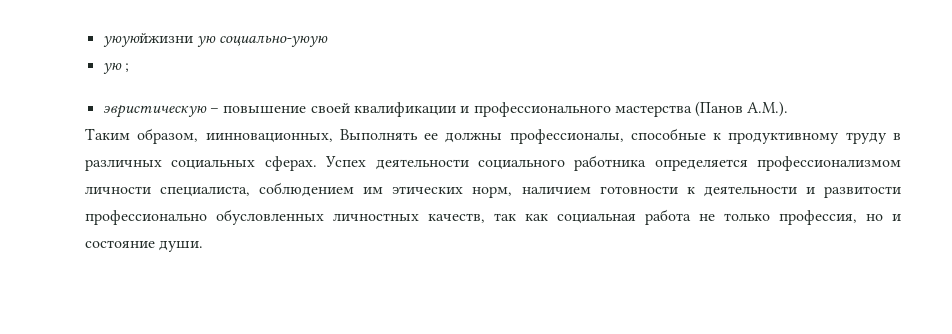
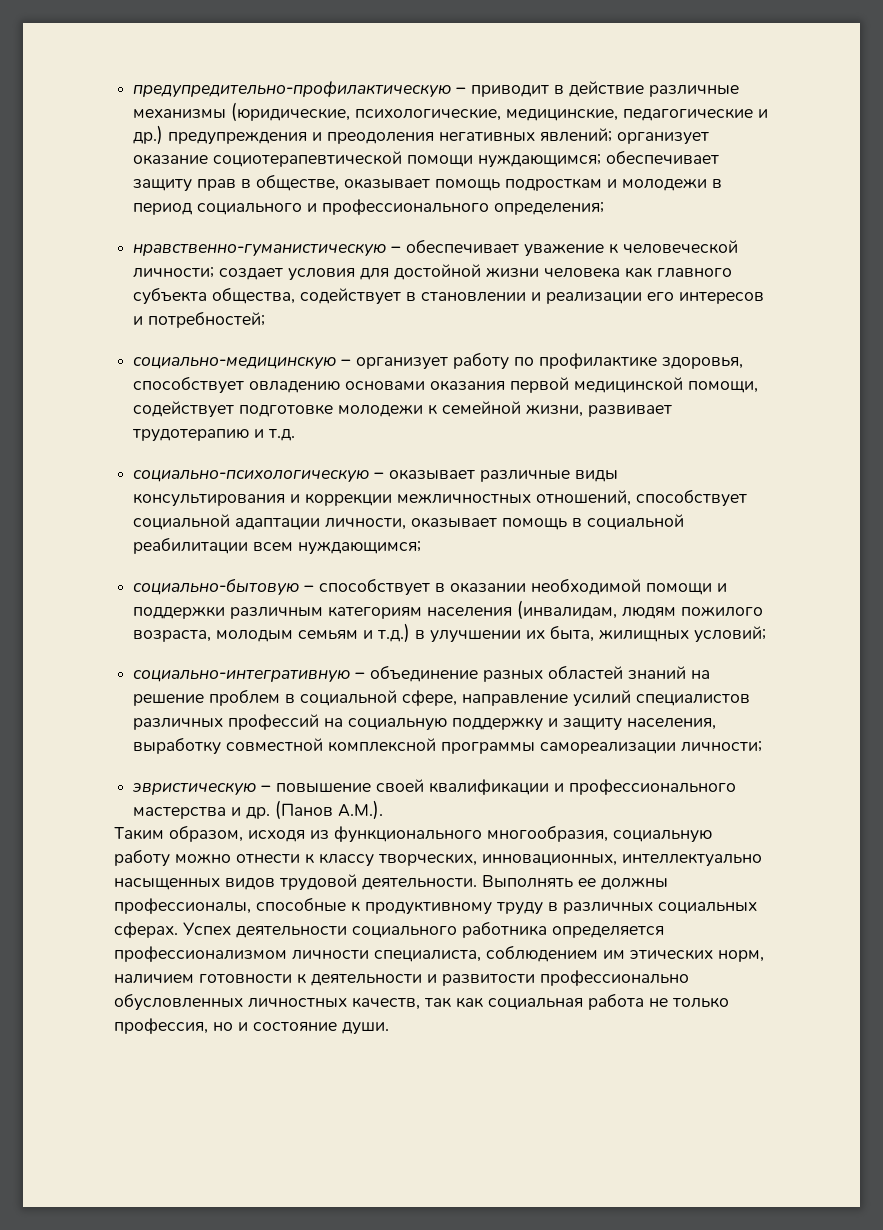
- уюуюйжизни ую социально-уюую
- ую ;
+ предупредительно-профилактическую – приводит в действие различные механизмы (юридические, психологические, медицинские, педагогические и др.) предупреждения и преодоления негативных явлений; организует оказание социотерапевтической помощи нуждающимся; обеспечивает защиту прав в обществе, оказывает помощь подросткам и молодежи в период социального и профессионального определения;
+ нравственно-гуманистическую – обеспечивает уважение к человеческой личности; создает условия для достойной жизни человека как главного субъекта общества, содействует в становлении и реализации его интересов и потребностей;
+ социально-медицинскую – организует работу по профилактике здоровья, способствует овладению основами оказания первой медицинской помощи, содействует подготовке молодежи к семейной жизни, развивает трудотерапию и т.д.
+ социально-психологическую – оказывает различные виды консультирования и коррекции межличностных отношений, способствует социальной адаптации личности, оказывает помощь в социальной реабилитации всем нуждающимся;
+ социально-бытовую – способствует в оказании необходимой помощи и поддержки различным категориям населения (инвалидам, людям пожилого возраста, молодым семьям и т.д.) в улучшении их быта, жилищных условий;
+ социально-интегративную – объединение разных областей знаний на решение проблем в социальной сфере, направление усилий специалистов различных профессий на социальную поддержку и защиту населения, выработку совместной комплексной программы самореализации личности;
- эвристическую – повышение своей квалификации и профессионального мастерства (Панов А.М.).
+ эвристическую – повышение своей квалификации и профессионального мастерства и др. (Панов А.М.).
- Таким образом, иинновационных, Выполнять ее должны профессионалы, способные к продуктивному труду в различных социальных сферах.
+ Таким образом, исходя из функционального многообразия, социальную работу можно отнести к классу творческих, инновационных, интеллектуально насыщенных видов трудовой деятельности. Выполнять ее должны профессионалы, способные к продуктивному труду в различных социальных сферах.

